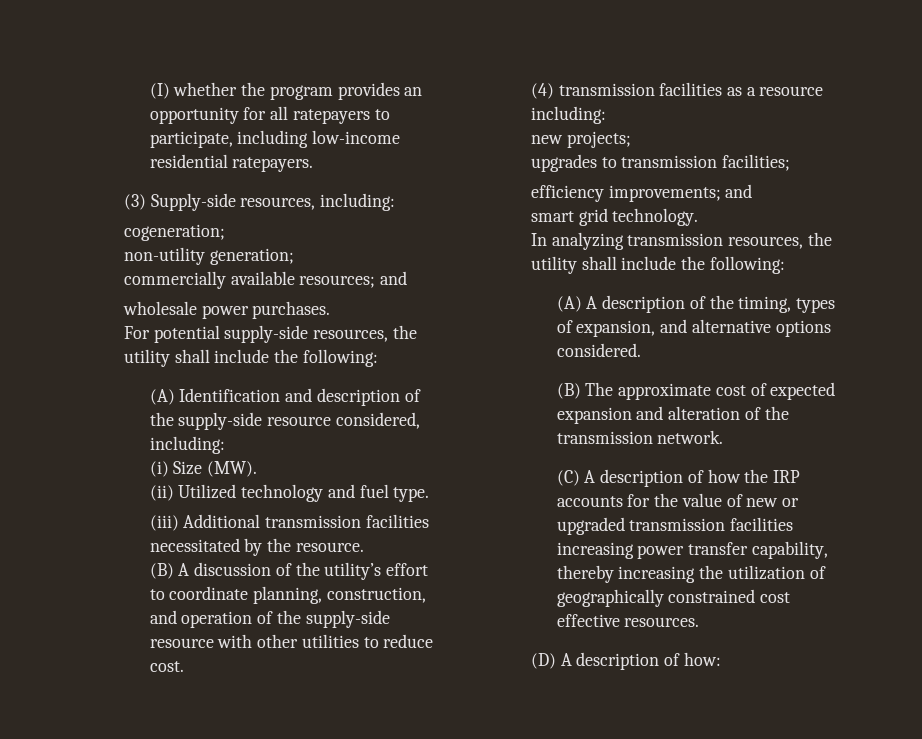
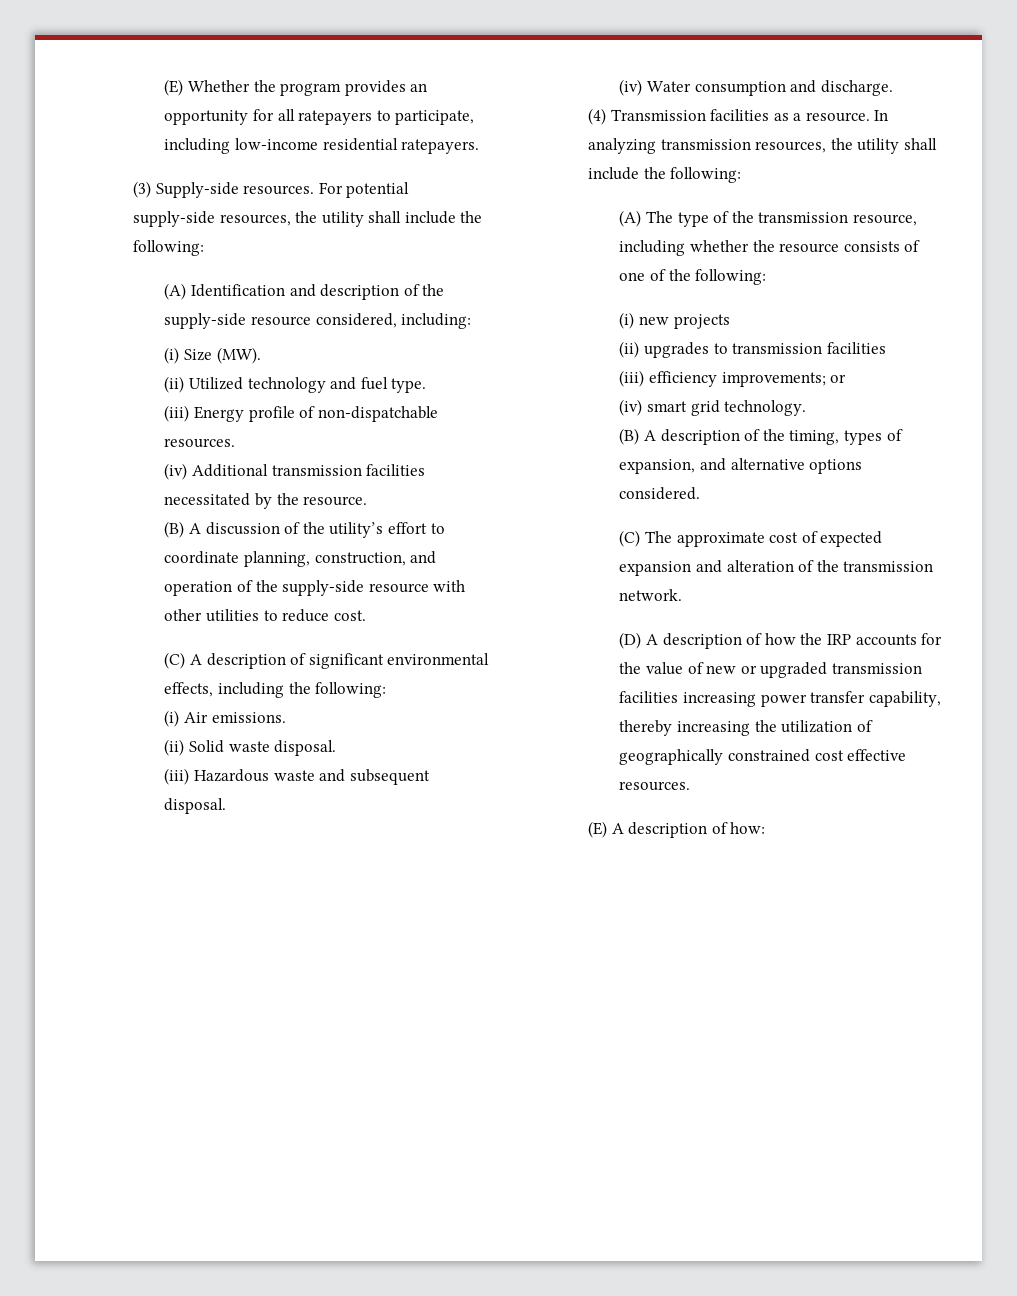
- (I) whether the program provides an opportunity for all ratepayers to participate, including low-income residential ratepayers.
+ (E) Whether the program provides an opportunity for all ratepayers to participate, including low-income residential ratepayers.
- (3) Supply-side resources, including:
- cogeneration;
- non-utility generation;
- commercially available resources; and
- wholesale power purchases.
- For potential supply-side resources, the utility shall include the following:
+ (3) Supply-side resources. For potential supply-side resources, the utility shall include the following:
- (iii) Additional transmission facilities necessitated by the resource.
+ (iii) Energy profile of non-dispatchable resources.
+ (iv) Additional transmission facilities necessitated by the resource.
+ (C) A description of significant environmental effects, including the following:
+ (i) Air emissions.
+ (ii) Solid waste disposal.
+ (iii) Hazardous waste and subsequent disposal.
+ (iv) Water consumption and discharge.
- (4) transmission facilities as a resource including:
- new projects;
- upgrades to transmission facilities;
- efficiency improvements; and
- smart grid technology.
- In analyzing transmission resources, the utility shall include the following:
+ (4) Transmission facilities as a resource. In analyzing transmission resources, the utility shall include the following:
- (A) A description of the timing, types of expansion, and alternative options considered.
+ (A) The type of the transmission resource, including whether the resource consists of one of the following:
+ (i) new projects
+ (ii) upgrades to transmission facilities
+ (iii) efficiency improvements; or
+ (iv) smart grid technology.
+ (B) A description of the timing, types of expansion, and alternative options considered.
- (B) The approximate cost of expected expansion and alteration of the transmission network.
+ (C) The approximate cost of expected expansion and alteration of the transmission network.
- (C) A description of how the IRP accounts for the value of new or upgraded transmission facilities increasing power transfer capability, thereby increasing the utilization of geographically constrained cost effective resources.
+ (D) A description of how the IRP accounts for the value of new or upgraded transmission facilities increasing power transfer capability, thereby increasing the utilization of geographically constrained cost effective resources.
- (D) A description of how:
+ (E) A description of how:

